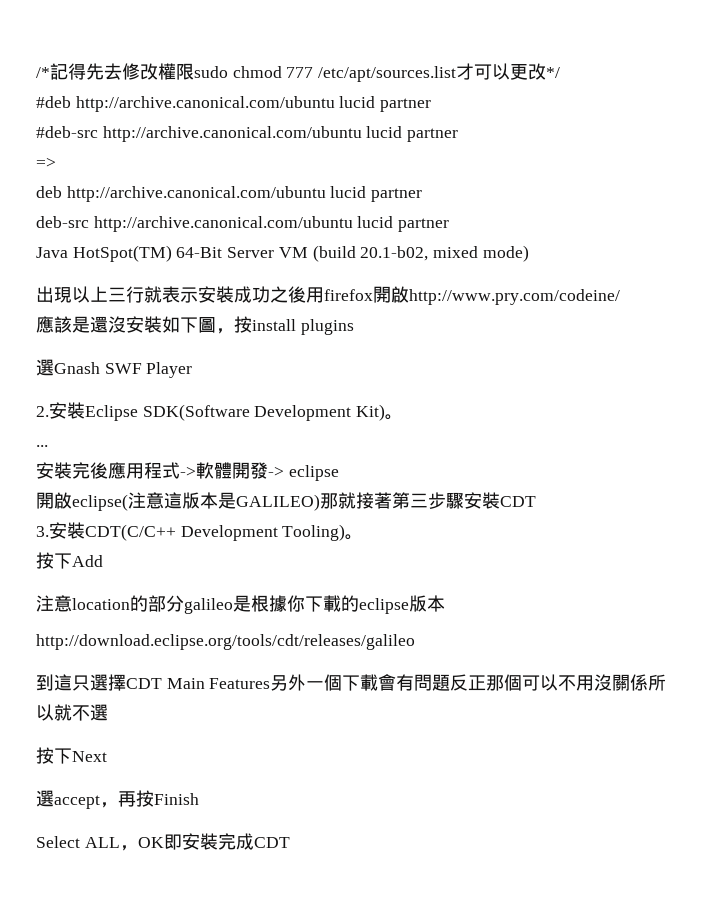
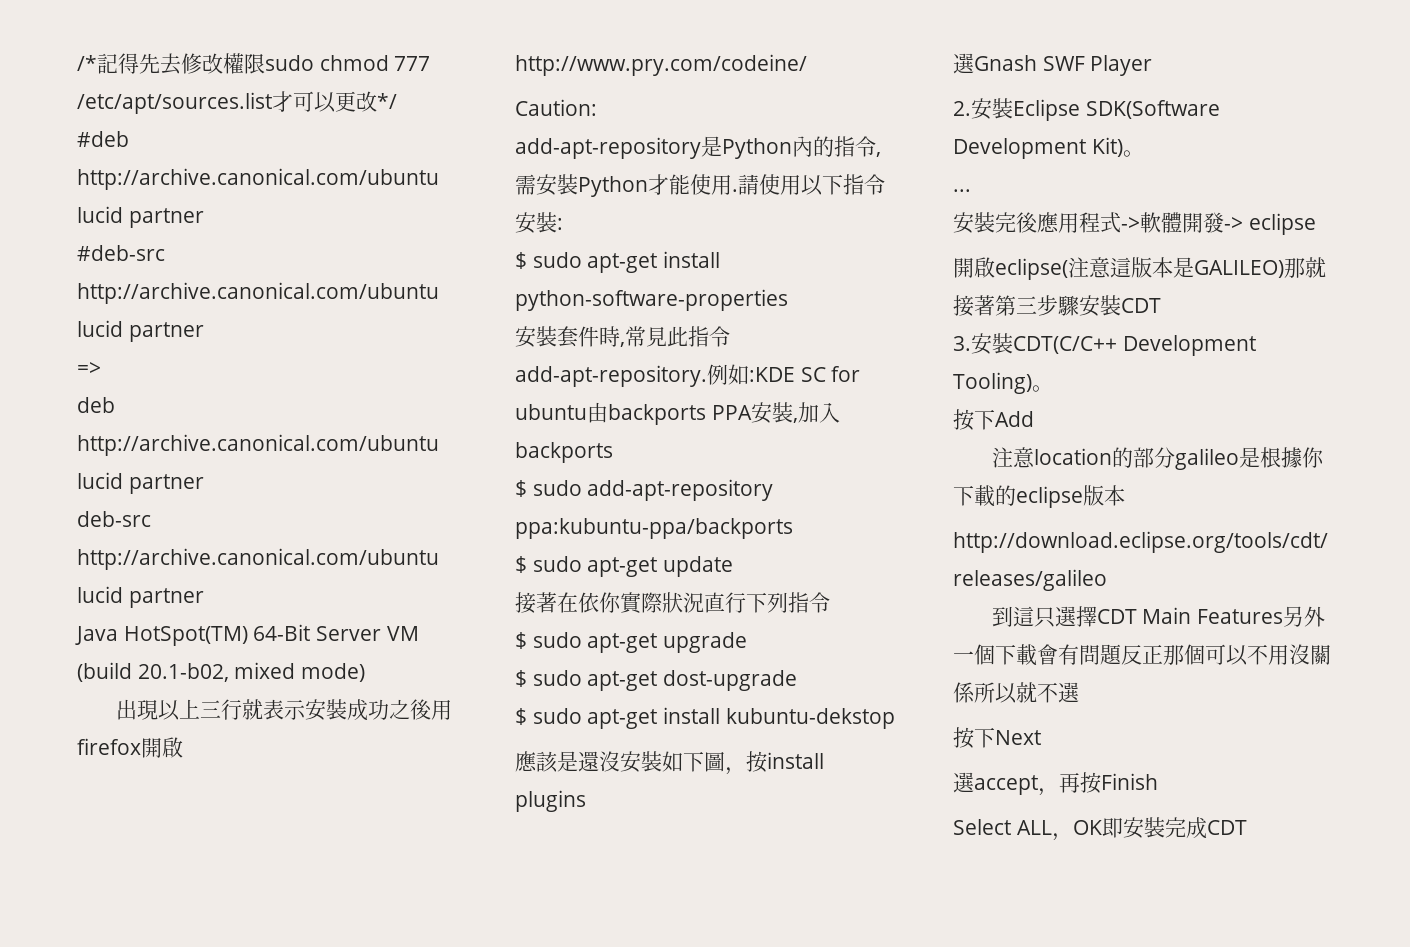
+ Caution:
+ add-apt-repository是Python內的指令,需安裝Python才能使用.請使用以下指令安裝:
+ $ sudo apt-get install python-software-properties
+ 安裝套件時,常見此指令add-apt-repository.例如:KDE SC for ubuntu由backports PPA安裝,加入backports
+ $ sudo add-apt-repository ppa:kubuntu-ppa/backports
+ $ sudo apt-get update
+ 接著在依你實際狀況直行下列指令
+ $ sudo apt-get upgrade
+ $ sudo apt-get dost-upgrade
+ $ sudo apt-get install kubuntu-dekstop

